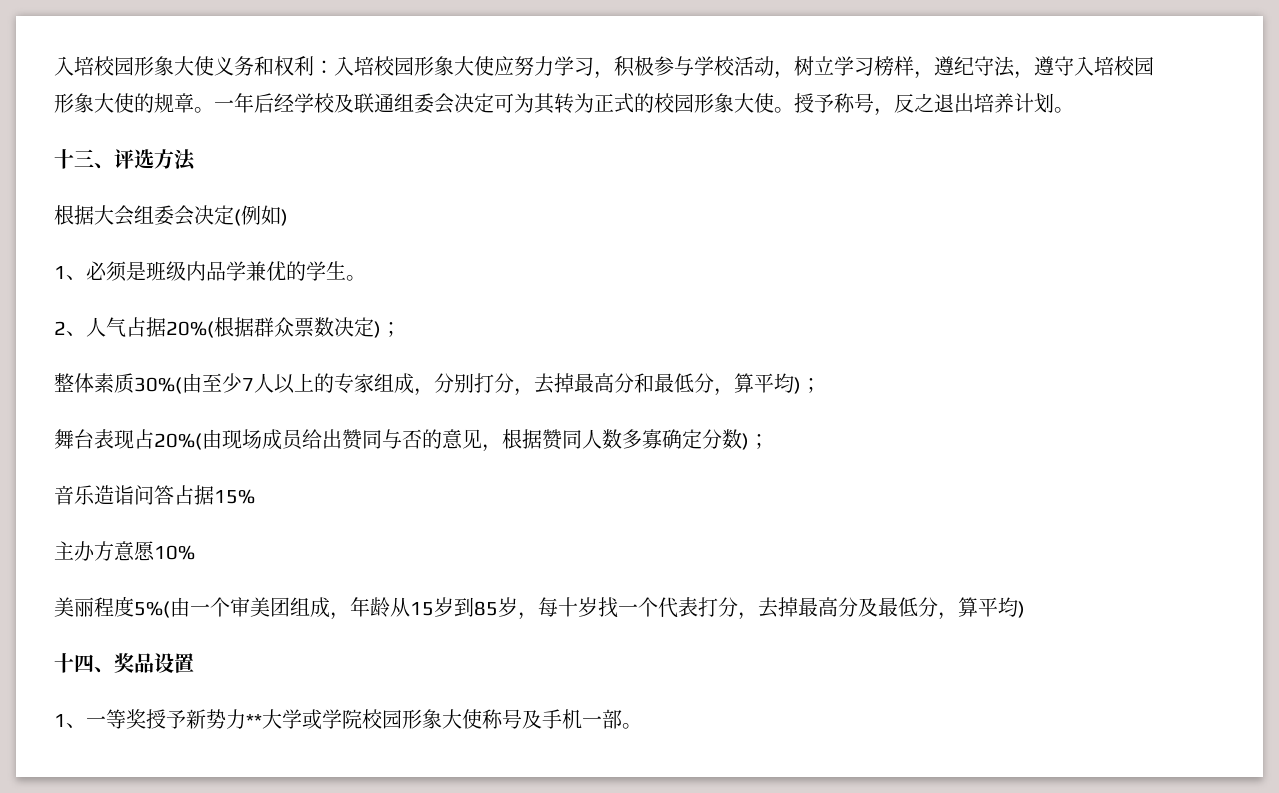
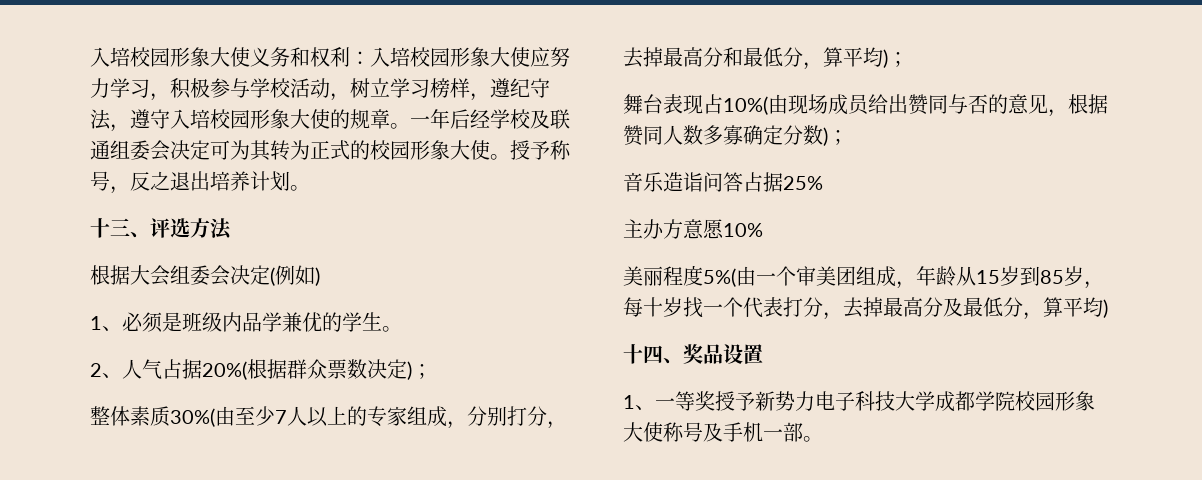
- 舞台表现占20%(由现场成员给出赞同与否的意见，根据赞同人数多寡确定分数)；
+ 舞台表现占10%(由现场成员给出赞同与否的意见，根据赞同人数多寡确定分数)；
- 音乐造诣问答占据15%
+ 音乐造诣问答占据25%
- 1、一等奖授予新势力**大学或学院校园形象大使称号及手机一部。
+ 1、一等奖授予新势力电子科技大学成都学院校园形象大使称号及手机一部。

